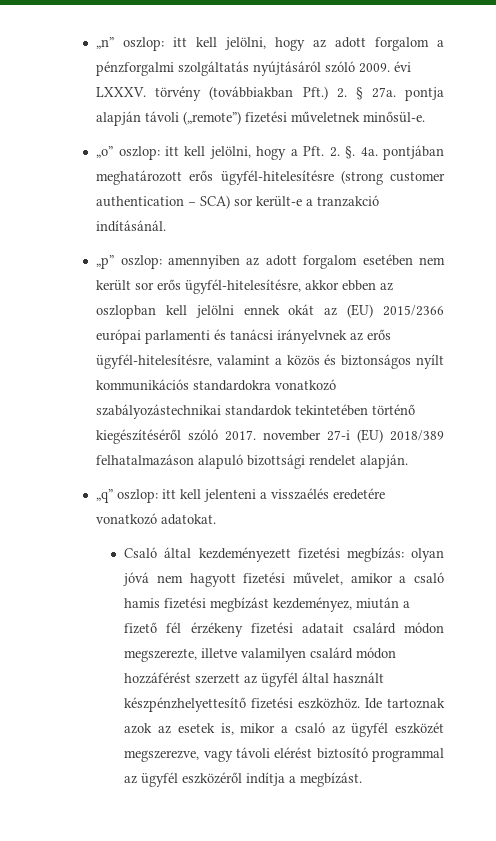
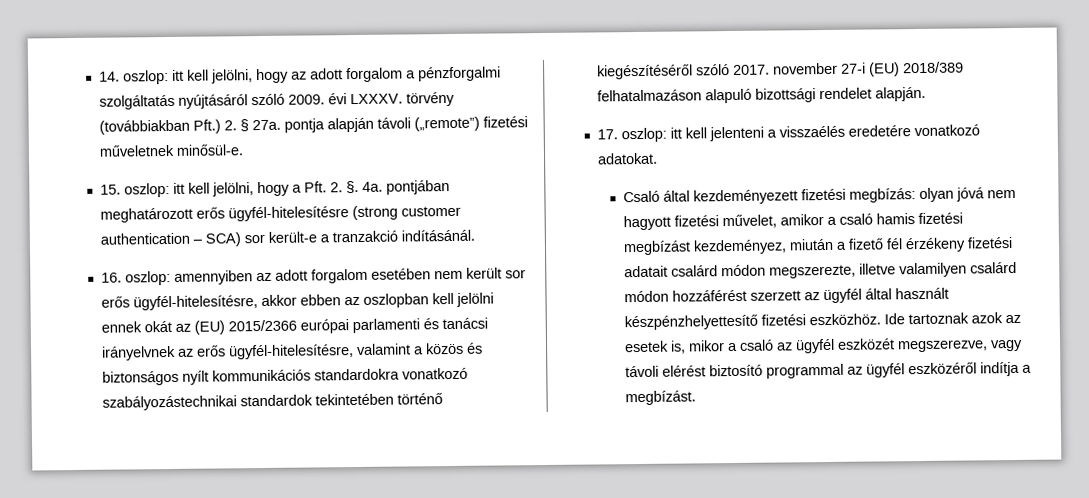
- „n” oszlop: itt kell jelölni, hogy az adott forgalom a pénzforgalmi szolgáltatás nyújtásáról szóló 2009. évi LXXXV. törvény (továbbiakban Pft.) 2. § 27a. pontja alapján távoli („remote”) fizetési műveletnek minősül-e.
+ 14. oszlop: itt kell jelölni, hogy az adott forgalom a pénzforgalmi szolgáltatás nyújtásáról szóló 2009. évi LXXXV. törvény (továbbiakban Pft.) 2. § 27a. pontja alapján távoli („remote”) fizetési műveletnek minősül-e.
- „o” oszlop: itt kell jelölni, hogy a Pft. 2. §.
+ 15. oszlop: itt kell jelölni, hogy a Pft. 2. §.
- „p” oszlop: amennyiben az adott forgalom esetében nem került sor erős ügyfél-hitelesítésre, akkor ebben az oszlopban kell jelölni ennek okát az (EU) 2015/2366 európai parlamenti és tanácsi irányelvnek az erős ügyfél-hitelesítésre, valamint a közös és biztonságos nyílt kommunikációs standardokra vonatkozó szabályozástechnikai standardok tekintetében történő kiegészítéséről szóló 2017. november 27-i (EU) 2018/389 felhatalmazáson alapuló bizottsági rendelet alapján.
+ 16. oszlop: amennyiben az adott forgalom esetében nem került sor erős ügyfél-hitelesítésre, akkor ebben az oszlopban kell jelölni ennek okát az (EU) 2015/2366 európai parlamenti és tanácsi irányelvnek az erős ügyfél-hitelesítésre, valamint a közös és biztonságos nyílt kommunikációs standardokra vonatkozó szabályozástechnikai standardok tekintetében történő kiegészítéséről szóló 2017. november 27-i (EU) 2018/389 felhatalmazáson alapuló bizottsági rendelet alapján.
- „q” oszlop: itt kell jelenteni a visszaélés eredetére vonatkozó adatokat.
+ 17. oszlop: itt kell jelenteni a visszaélés eredetére vonatkozó adatokat.

